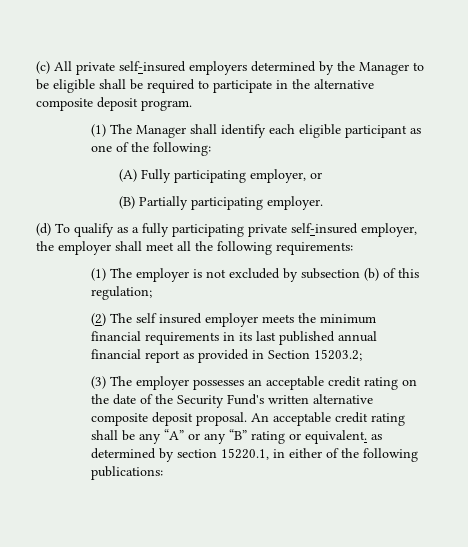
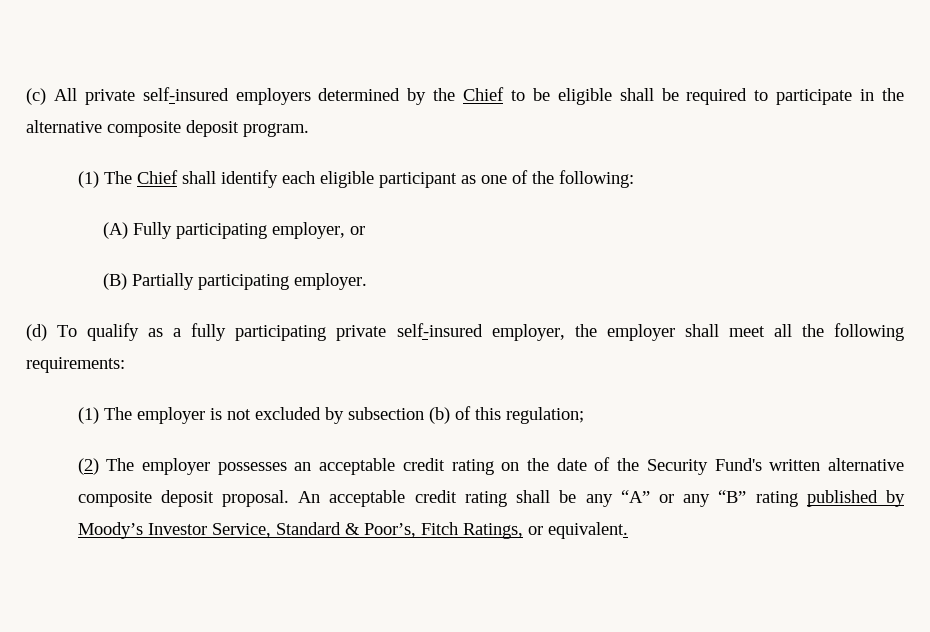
- (c) All private self-insured employers determined by the Manager to be eligible shall be required to participate in the alternative composite deposit program.
+ (c) All private self-insured employers determined by the Chief to be eligible shall be required to participate in the alternative composite deposit program.
- (1) The Manager shall identify each eligible participant as one of the following:
+ (1) The Chief shall identify each eligible participant as one of the following:
- (2) The self insured employer meets the minimum financial requirements in its last published annual financial report as provided in Section 15203.2;
- (3) The employer possesses an acceptable credit rating on the date of the Security Fund's written alternative composite deposit proposal.
+ (2) The employer possesses an acceptable credit rating on the date of the Security Fund's written alternative composite deposit proposal.
- An acceptable credit rating shall be any “A” or any “B” rating or equivalent. as determined by section 15220.1, in either of the following publications:
+ An acceptable credit rating shall be any “A” or any “B” rating published by Moody’s Investor Service, Standard & Poor’s, Fitch Ratings, or equivalent.

